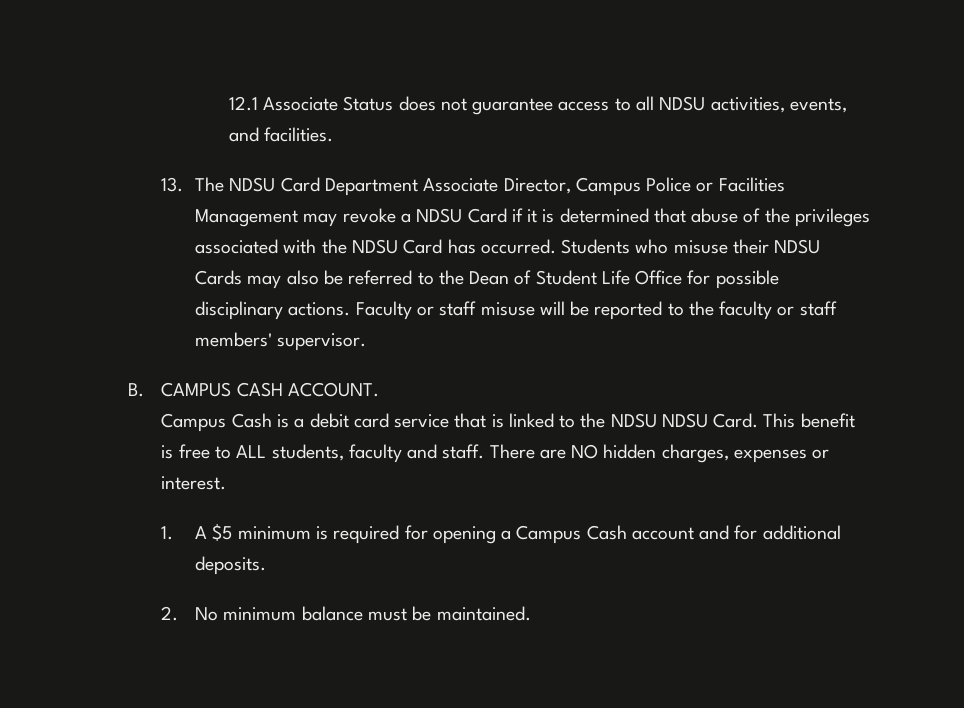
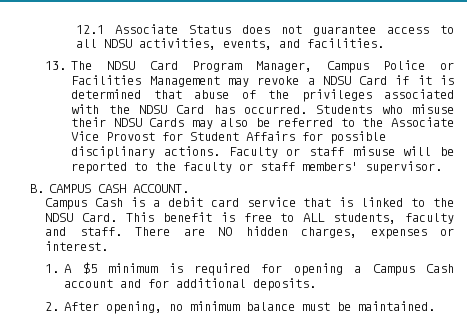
- 13. The NDSU Card Department Associate Director, Campus Police or Facilities Management may revoke a NDSU Card if it is determined that abuse of the privileges associated with the NDSU Card has occurred.
+ 13. The NDSU Card Program Manager, Campus Police or Facilities Management may revoke a NDSU Card if it is determined that abuse of the privileges associated with the NDSU Card has occurred.
- Students who misuse their NDSU Cards may also be referred to the Dean of Student Life Office for possible disciplinary actions.
+ Students who misuse their NDSU Cards may also be referred to the Associate Vice Provost for Student Affairs for possible disciplinary actions.
- Campus Cash is a debit card service that is linked to the NDSU NDSU Card.
+ Campus Cash is a debit card service that is linked to the NDSU Card.
- 2. No minimum balance must be maintained.
+ 2. After opening, no minimum balance must be maintained.

